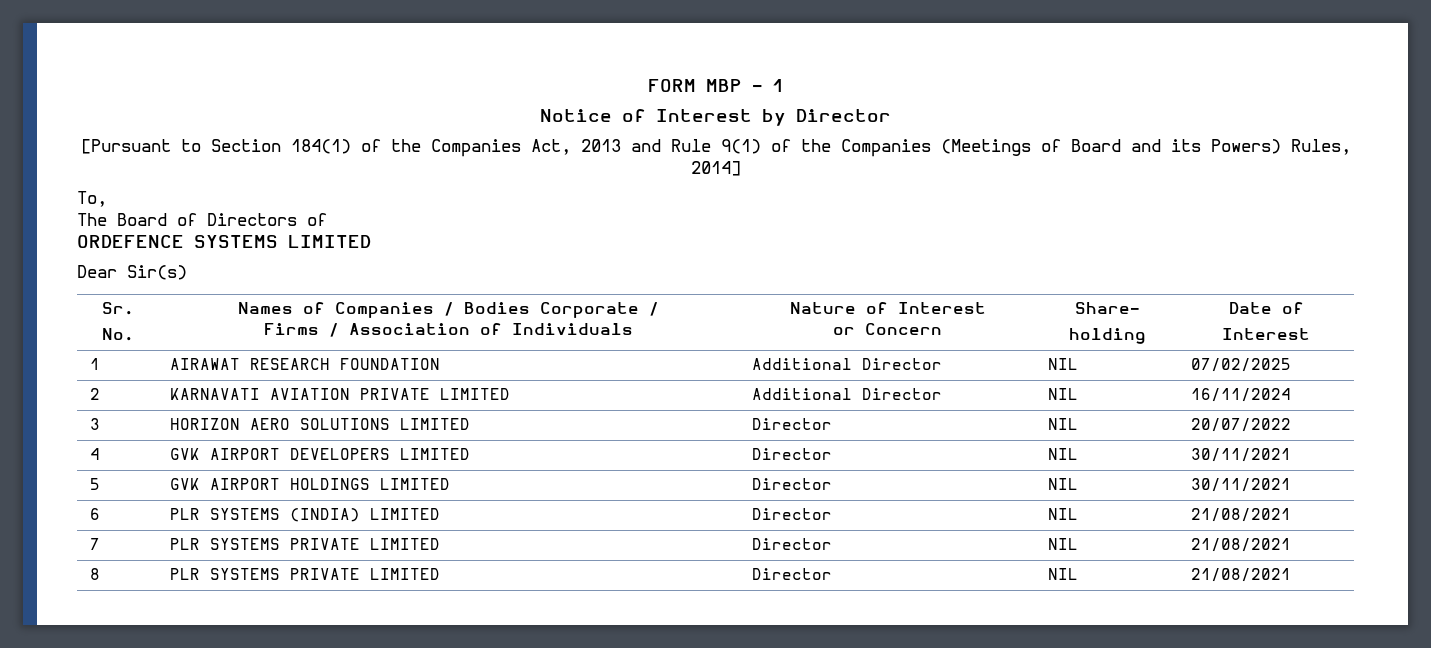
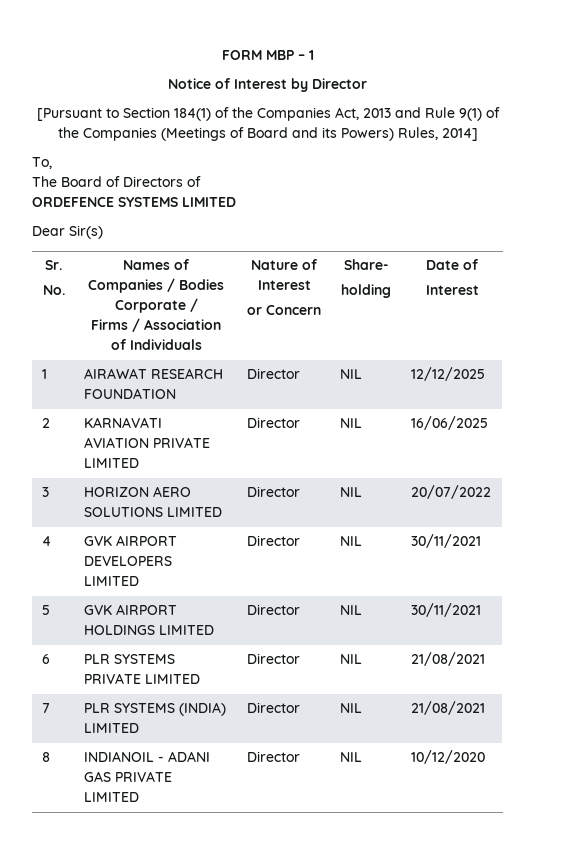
- 1 | AIRAWAT RESEARCH FOUNDATION | Additional Director | NIL | 07/02/2025
+ 1 | AIRAWAT RESEARCH FOUNDATION | Director | NIL | 12/12/2025
- 2 | KARNAVATI AVIATION PRIVATE LIMITED | Additional Director | NIL | 16/11/2024
+ 2 | KARNAVATI AVIATION PRIVATE LIMITED | Director | NIL | 16/06/2025
- 6 | PLR SYSTEMS (INDIA) LIMITED | Director | NIL | 21/08/2021
+ 6 | PLR SYSTEMS PRIVATE LIMITED | Director | NIL | 21/08/2021
- 7 | PLR SYSTEMS PRIVATE LIMITED | Director | NIL | 21/08/2021
+ 7 | PLR SYSTEMS (INDIA) LIMITED | Director | NIL | 21/08/2021
- 8 | PLR SYSTEMS PRIVATE LIMITED | Director | NIL | 21/08/2021
+ 8 | INDIANOIL - ADANI GAS PRIVATE LIMITED | Director | NIL | 10/12/2020

